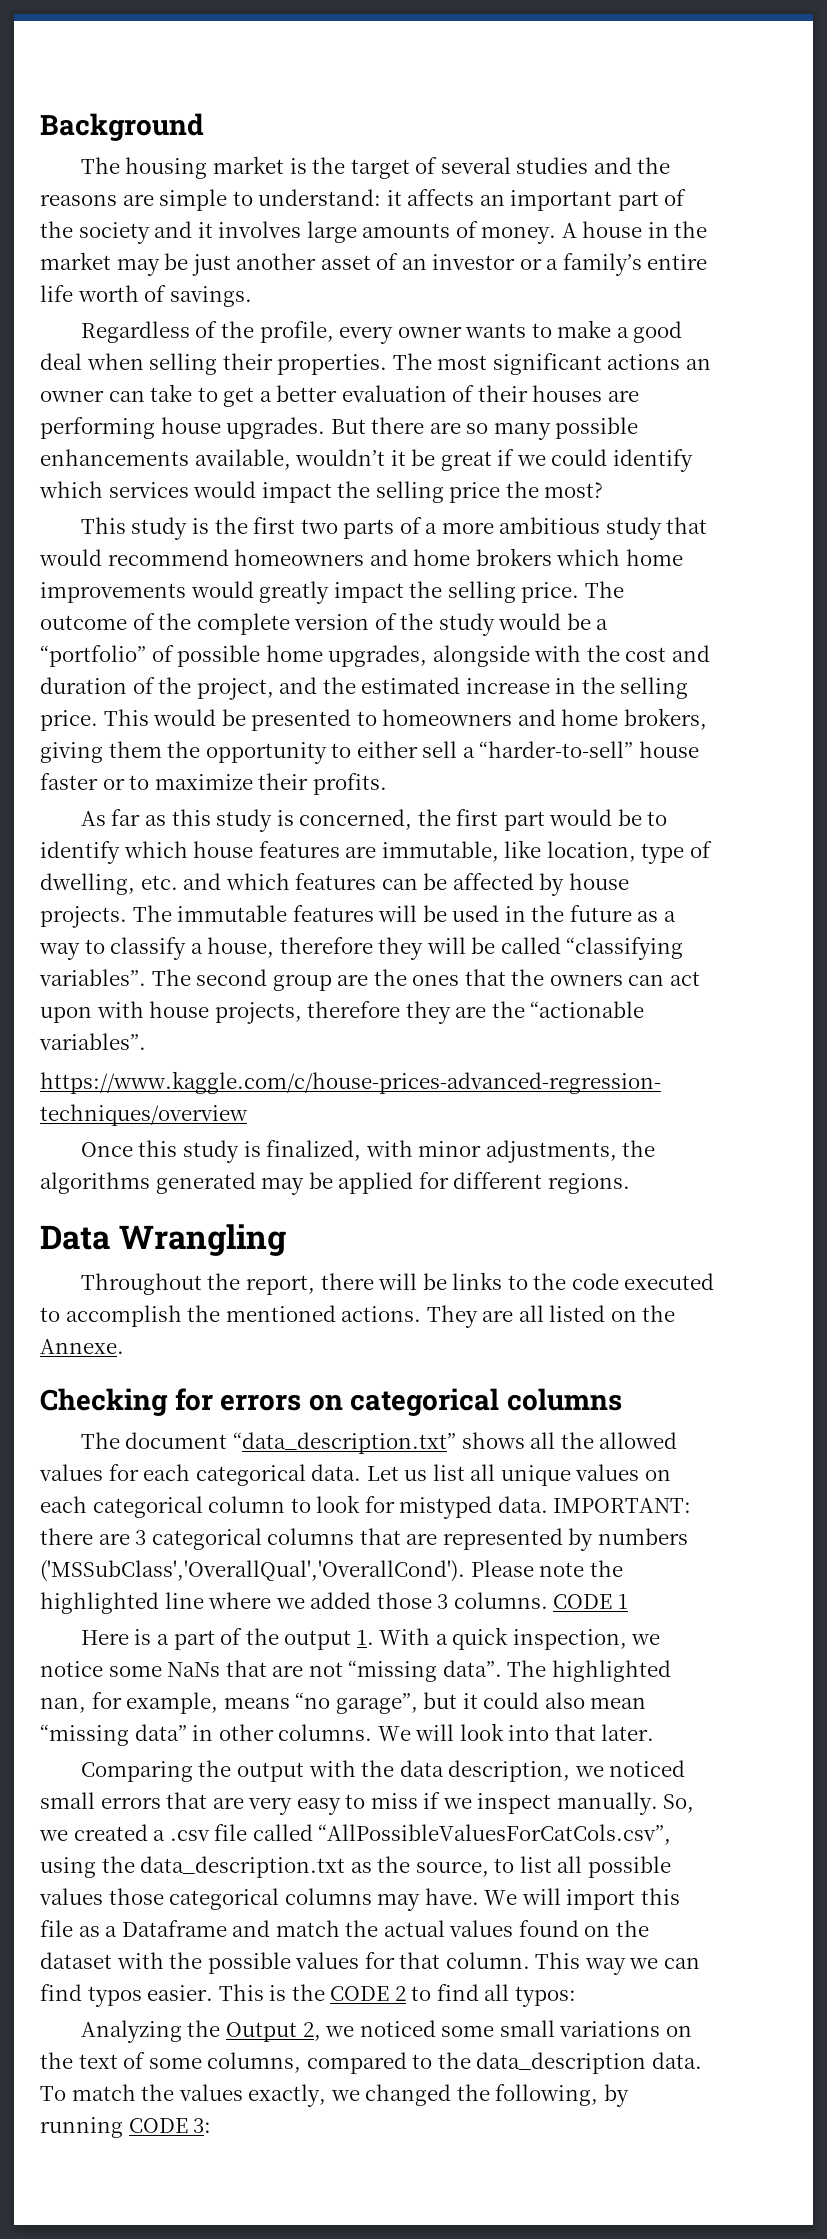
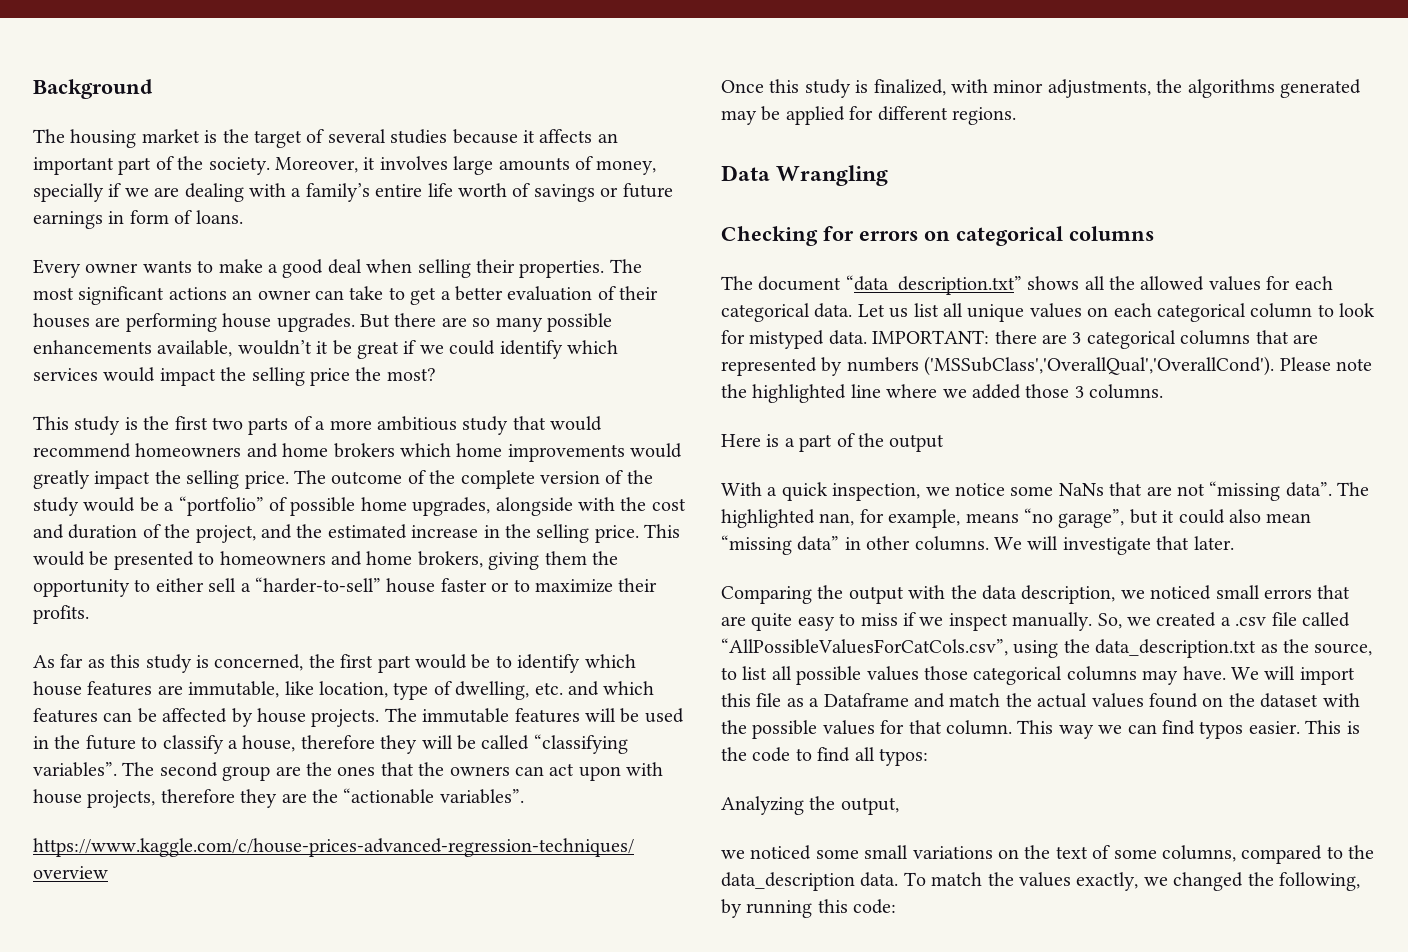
- The housing market is the target of several studies and the reasons are simple to understand: it affects an important part of the society and it involves large amounts of money. A house in the market may be just another asset of an investor or a family’s entire life worth of savings.
- Regardless of the profile, every owner wants to make a good deal when selling their properties.
+ The housing market is the target of several studies because it affects an important part of the society. Moreover, it involves large amounts of money, specially if we are dealing with a family’s entire life worth of savings or future earnings in form of loans.
+ Every owner wants to make a good deal when selling their properties.
- The immutable features will be used in the future as a way to classify a house, therefore they will be called “classifying variables”.
+ The immutable features will be used in the future to classify a house, therefore they will be called “classifying variables”.
- Throughout the report, there will be links to the code executed to accomplish the mentioned actions. They are all listed on the Annexe.
- CODE 1
- Here is a part of the output 1. With a quick inspection, we notice some NaNs that are not “missing data”.
+ Here is a part of the output
+ With a quick inspection, we notice some NaNs that are not “missing data”.
- We will look into that later.
+ We will investigate that later.
- Comparing the output with the data description, we noticed small errors that are very easy to miss if we inspect manually.
+ Comparing the output with the data description, we noticed small errors that are quite easy to miss if we inspect manually.
- This is the CODE 2 to find all typos:
+ This is the code to find all typos:
- Analyzing the Output 2, we noticed some small variations on the text of some columns, compared to the data_description data.
+ Analyzing the output,
+ we noticed some small variations on the text of some columns, compared to the data_description data.
- To match the values exactly, we changed the following, by running CODE 3:
+ To match the values exactly, we changed the following, by running this code:

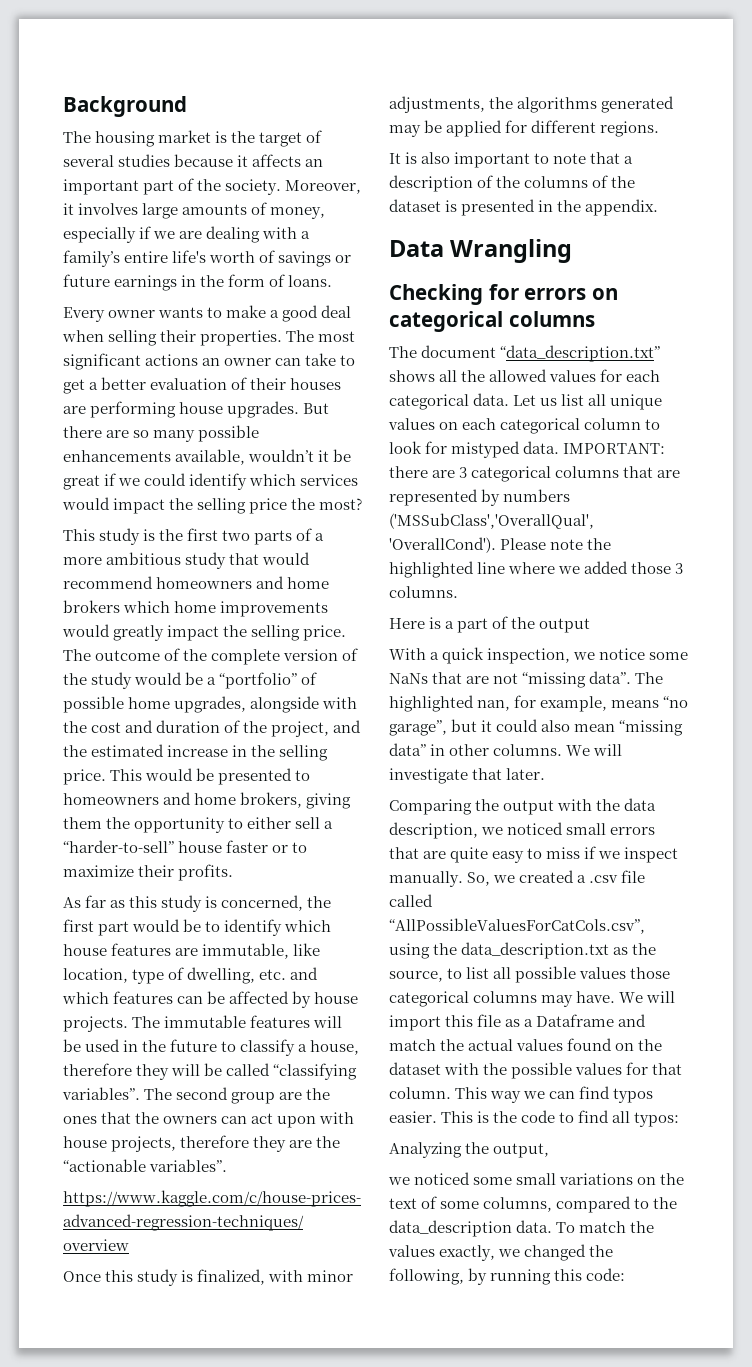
- Moreover, it involves large amounts of money, specially if we are dealing with a family’s entire life worth of savings or future earnings in form of loans.
+ Moreover, it involves large amounts of money, especially if we are dealing with a family’s entire life's worth of savings or future earnings in the form of loans.
+ It is also important to note that a description of the columns of the dataset is presented in the appendix.

